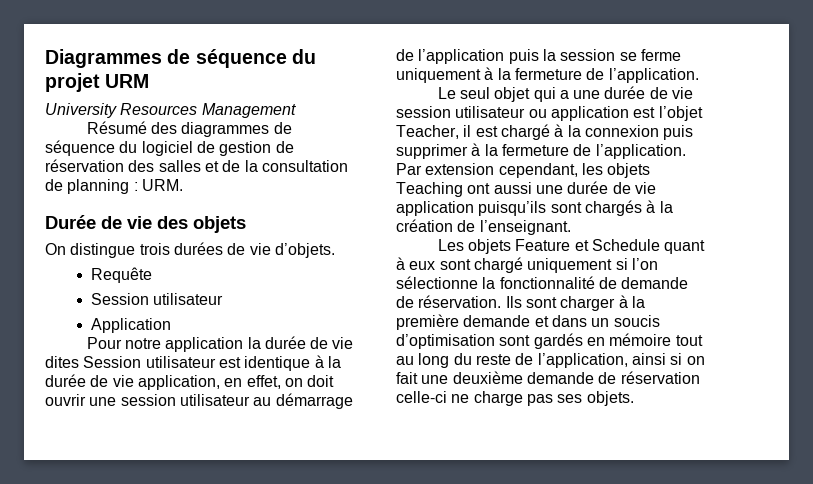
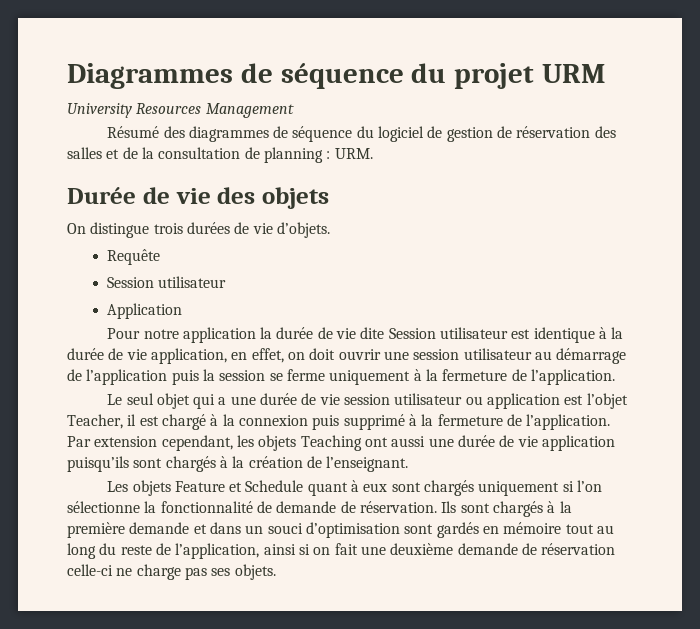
- Pour notre application la durée de vie dites Session utilisateur est identique à la durée de vie application, en effet, on doit ouvrir une session utilisateur au démarrage de l’application puis la session se ferme uniquement à la fermeture de l’application.
+ Pour notre application la durée de vie dite Session utilisateur est identique à la durée de vie application, en effet, on doit ouvrir une session utilisateur au démarrage de l’application puis la session se ferme uniquement à la fermeture de l’application.
- Le seul objet qui a une durée de vie session utilisateur ou application est l’objet Teacher, il est chargé à la connexion puis supprimer à la fermeture de l’application.
+ Le seul objet qui a une durée de vie session utilisateur ou application est l’objet Teacher, il est chargé à la connexion puis supprimé à la fermeture de l’application.
- Les objets Feature et Schedule quant à eux sont chargé uniquement si l’on sélectionne la fonctionnalité de demande de réservation.
+ Les objets Feature et Schedule quant à eux sont chargés uniquement si l’on sélectionne la fonctionnalité de demande de réservation.
- Ils sont charger à la première demande et dans un soucis d’optimisation sont gardés en mémoire tout au long du reste de l’application, ainsi si on fait une deuxième demande de réservation celle-ci ne charge pas ses objets.
+ Ils sont chargés à la première demande et dans un souci d’optimisation sont gardés en mémoire tout au long du reste de l’application, ainsi si on fait une deuxième demande de réservation celle-ci ne charge pas ses objets.

